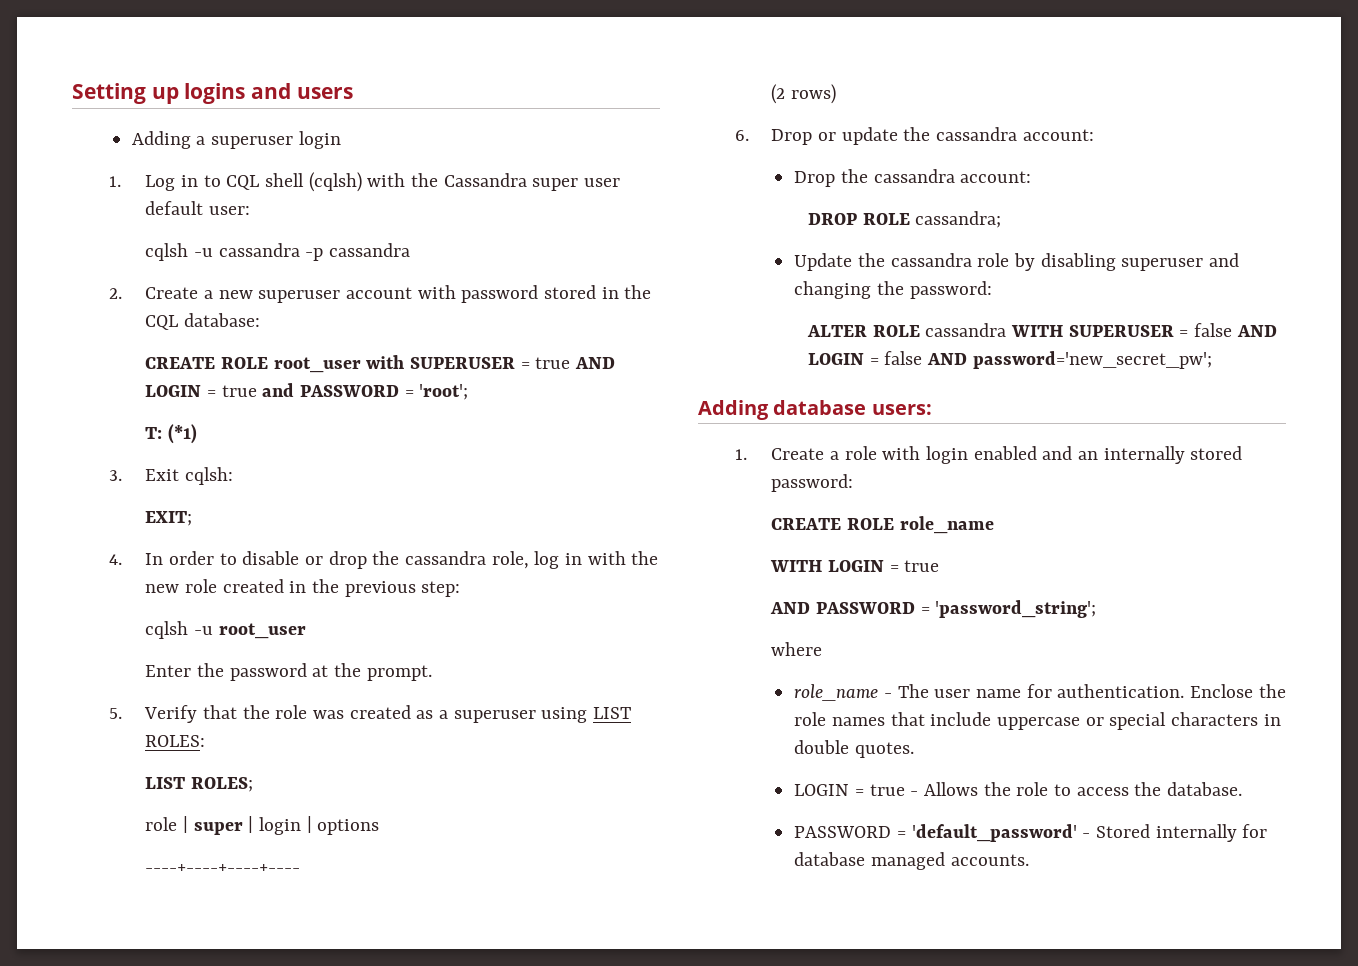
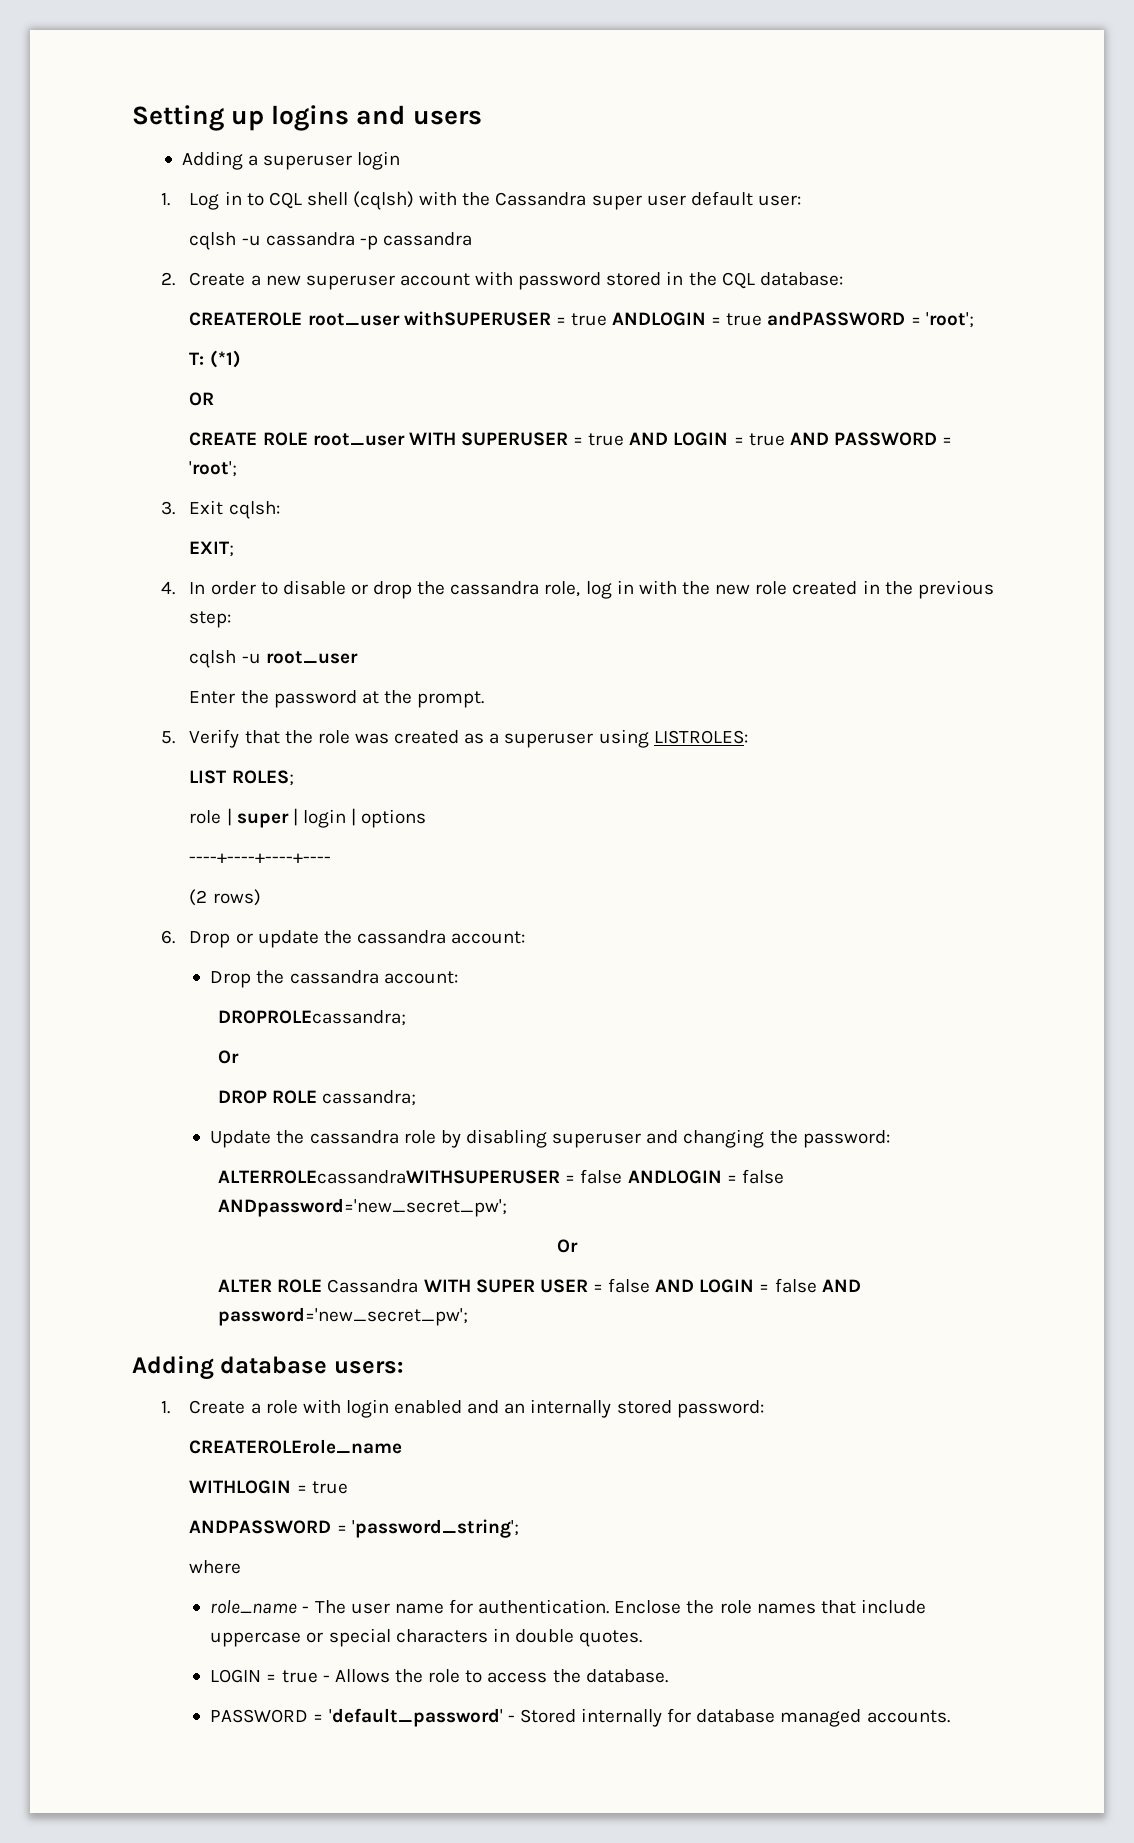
+ CREATEROLE root_user withSUPERUSER = true ANDLOGIN = true andPASSWORD = 'root';
+ T: (*1)
+ OR
- CREATE ROLE root_user with SUPERUSER = true AND LOGIN = true and PASSWORD = 'root';
+ CREATE ROLE root_user WITH SUPERUSER = true AND LOGIN = true AND PASSWORD = 'root';
- T: (*1)
- 5. Verify that the role was created as a superuser using LIST ROLES:
+ 5. Verify that the role was created as a superuser using LISTROLES:
+ DROPROLEcassandra;
+ Or
- ALTER ROLE cassandra WITH SUPERUSER = false AND LOGIN = false AND password='new_secret_pw';
+ ALTERROLEcassandraWITHSUPERUSER = false ANDLOGIN = false ANDpassword='new_secret_pw';
+ Or
+ ALTER ROLE Cassandra WITH SUPER USER = false AND LOGIN = false AND password='new_secret_pw';
- CREATE ROLE role_name
- WITH LOGIN = true
+ CREATEROLErole_name
+ WITHLOGIN = true
- AND PASSWORD = 'password_string';
+ ANDPASSWORD = 'password_string';

